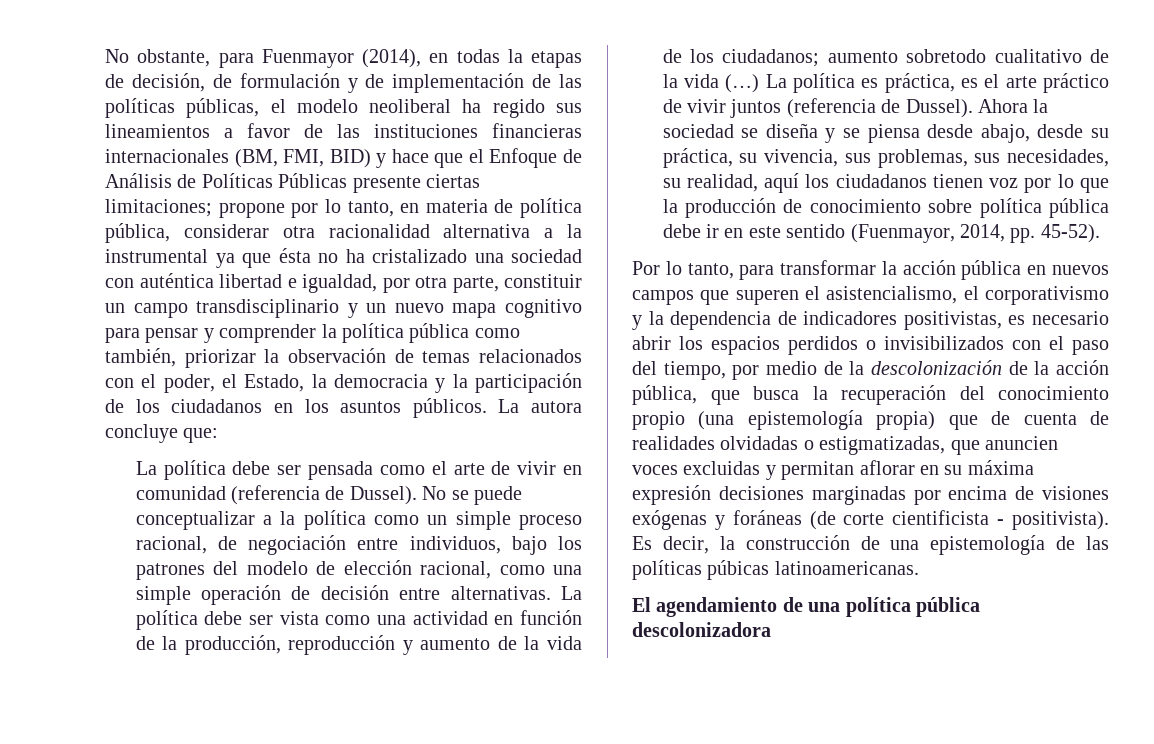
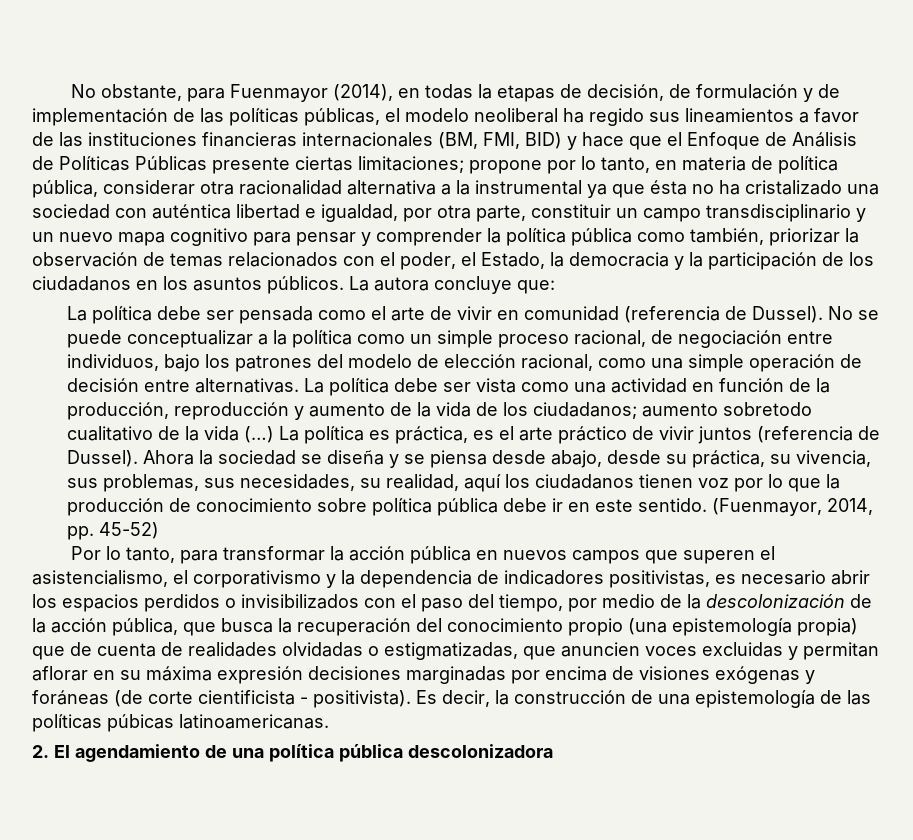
- Ahora la sociedad se diseña y se piensa desde abajo, desde su práctica, su vivencia, sus problemas, sus necesidades, su realidad, aquí los ciudadanos tienen voz por lo que la producción de conocimiento sobre política pública debe ir en este sentido (Fuenmayor, 2014, pp. 45-52).
+ Ahora la sociedad se diseña y se piensa desde abajo, desde su práctica, su vivencia, sus problemas, sus necesidades, su realidad, aquí los ciudadanos tienen voz por lo que la producción de conocimiento sobre política pública debe ir en este sentido. (Fuenmayor, 2014, pp. 45-52)
- El agendamiento de una política pública descolonizadora
+ 2. El agendamiento de una política pública descolonizadora

